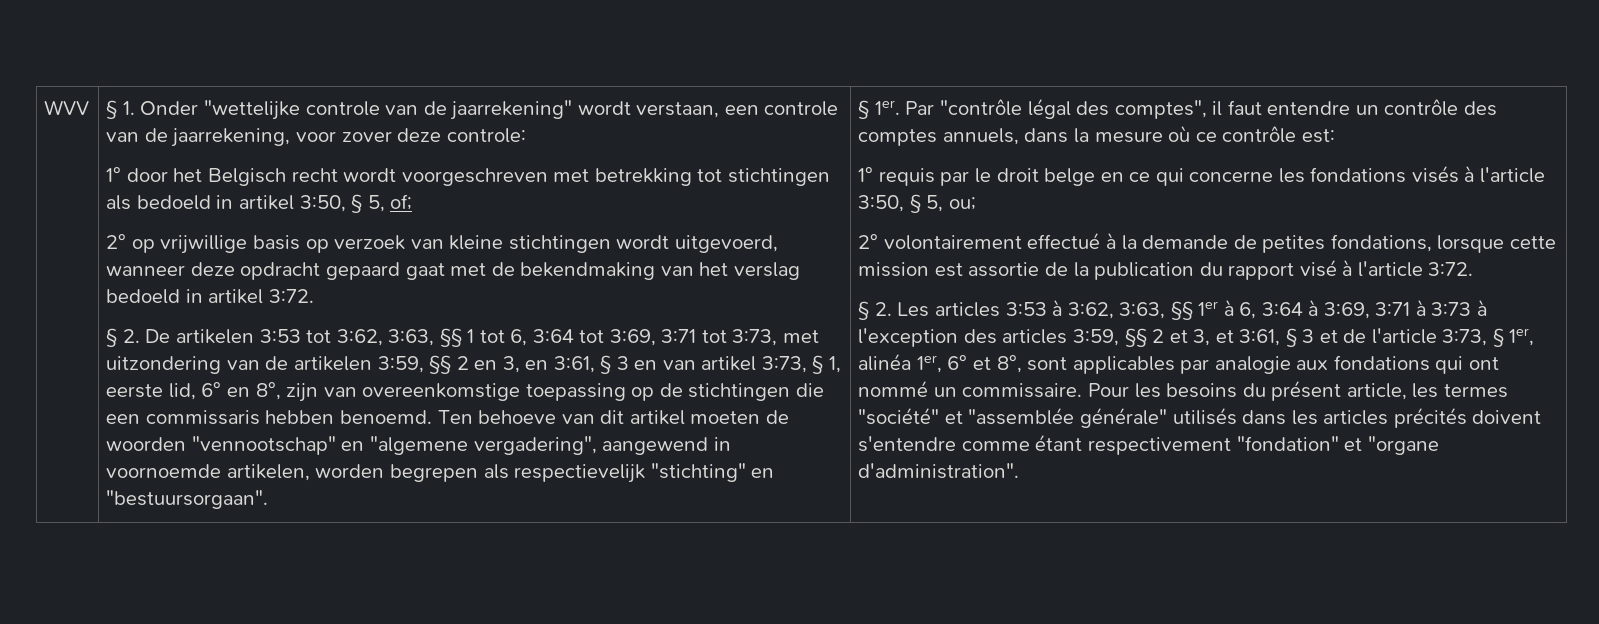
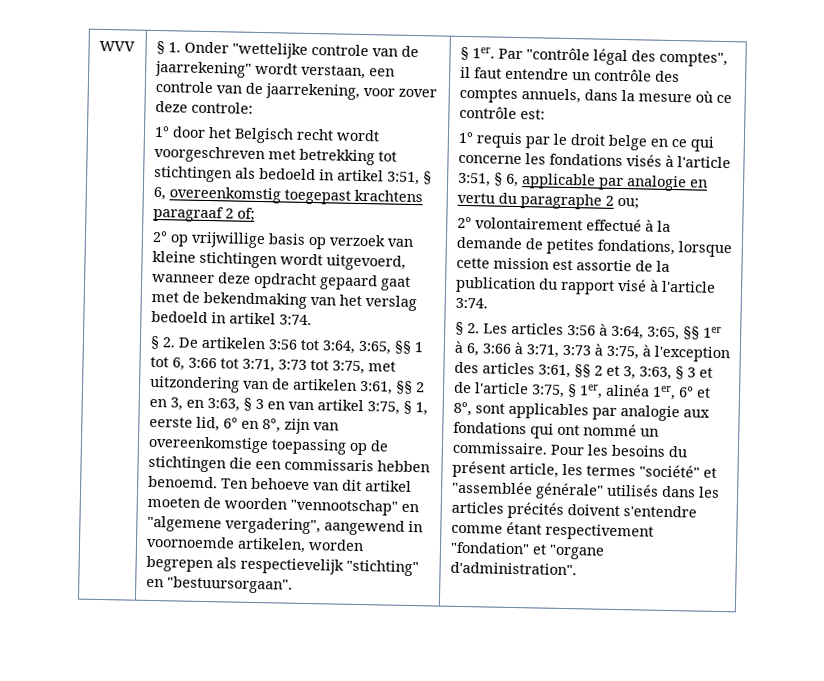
- 1° door het Belgisch recht wordt voorgeschreven met betrekking tot stichtingen als bedoeld in artikel 3:50, § 5, of;
+ 1° door het Belgisch recht wordt voorgeschreven met betrekking tot stichtingen als bedoeld in artikel 3:51, § 6, overeenkomstig toegepast krachtens paragraaf 2 of;
- 2° op vrijwillige basis op verzoek van kleine stichtingen wordt uitgevoerd, wanneer deze opdracht gepaard gaat met de bekendmaking van het verslag bedoeld in artikel 3:72.
+ 2° op vrijwillige basis op verzoek van kleine stichtingen wordt uitgevoerd, wanneer deze opdracht gepaard gaat met de bekendmaking van het verslag bedoeld in artikel 3:74.
- § 2. De artikelen 3:53 tot 3:62, 3:63, §§ 1 tot 6, 3:64 tot 3:69, 3:71 tot 3:73, met uitzondering van de artikelen 3:59, §§ 2 en 3, en 3:61, § 3 en van artikel 3:73, § 1, eerste lid, 6° en 8°, zijn van overeenkomstige toepassing op de stichtingen die een commissaris hebben benoemd.
+ § 2. De artikelen 3:56 tot 3:64, 3:65, §§ 1 tot 6, 3:66 tot 3:71, 3:73 tot 3:75, met uitzondering van de artikelen 3:61, §§ 2 en 3, en 3:63, § 3 en van artikel 3:75, § 1, eerste lid, 6° en 8°, zijn van overeenkomstige toepassing op de stichtingen die een commissaris hebben benoemd.
- 1° requis par le droit belge en ce qui concerne les fondations visés à l'article 3:50, § 5, ou;
+ 1° requis par le droit belge en ce qui concerne les fondations visés à l'article 3:51, § 6, applicable par analogie en vertu du paragraphe 2 ou;
- 2° volontairement effectué à la demande de petites fondations, lorsque cette mission est assortie de la publication du rapport visé à l'article 3:72.
+ 2° volontairement effectué à la demande de petites fondations, lorsque cette mission est assortie de la publication du rapport visé à l'article 3:74.
- § 2. Les articles 3:53 à 3:62, 3:63, §§ 1er à 6, 3:64 à 3:69, 3:71 à 3:73 à l'exception des articles 3:59, §§ 2 et 3, et 3:61, § 3 et de l'article 3:73, § 1er, alinéa 1er, 6° et 8°, sont applicables par analogie aux fondations qui ont nommé un commissaire.
+ § 2. Les articles 3:56 à 3:64, 3:65, §§ 1er à 6, 3:66 à 3:71, 3:73 à 3:75, à l'exception des articles 3:61, §§ 2 et 3, 3:63, § 3 et de l'article 3:75, § 1er, alinéa 1er, 6° et 8°, sont applicables par analogie aux fondations qui ont nommé un commissaire.

